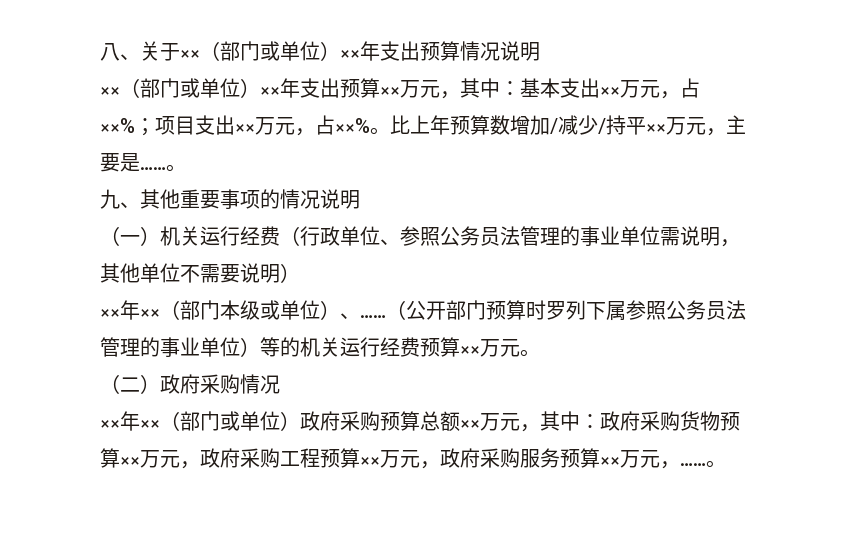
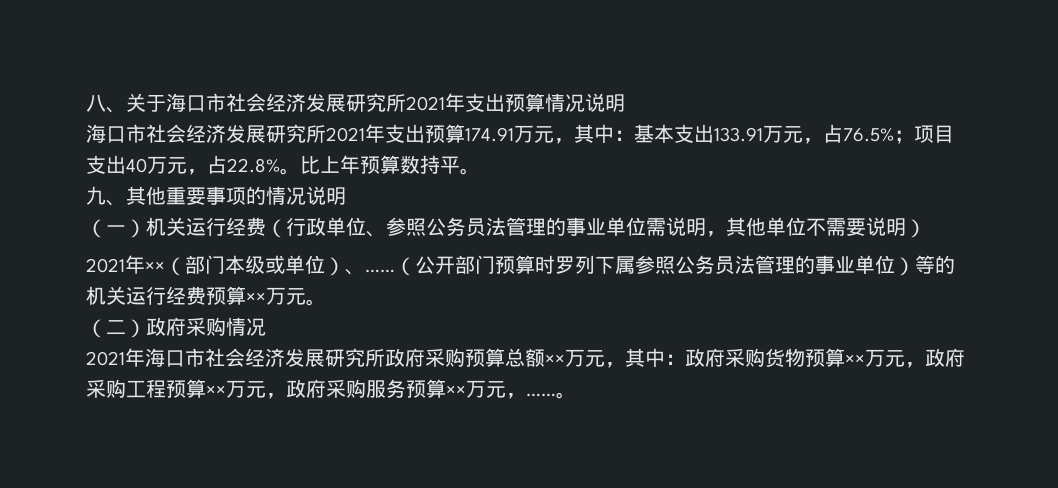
- 八、关于××（部门或单位）××年支出预算情况说明
+ 八、关于海口市社会经济发展研究所2021年支出预算情况说明
- ××（部门或单位）××年支出预算××万元，其中：基本支出××万元，占××%；项目支出××万元，占××%。
+ 海口市社会经济发展研究所2021年支出预算174.91万元，其中：基本支出133.91万元，占76.5%；项目支出40万元，占22.8%。
- 比上年预算数增加/减少/持平××万元，主要是……。
+ 比上年预算数持平。
- ××年××（部门本级或单位）、……
+ 2021年××（部门本级或单位）、……
- ××年××（部门或单位）政府采购预算总额××万元，其中：政府采购货物预算××万元，政府采购工程预算××万元，政府采购服务预算××万元，……
+ 2021年海口市社会经济发展研究所政府采购预算总额××万元，其中：政府采购货物预算××万元，政府采购工程预算××万元，政府采购服务预算××万元，……

